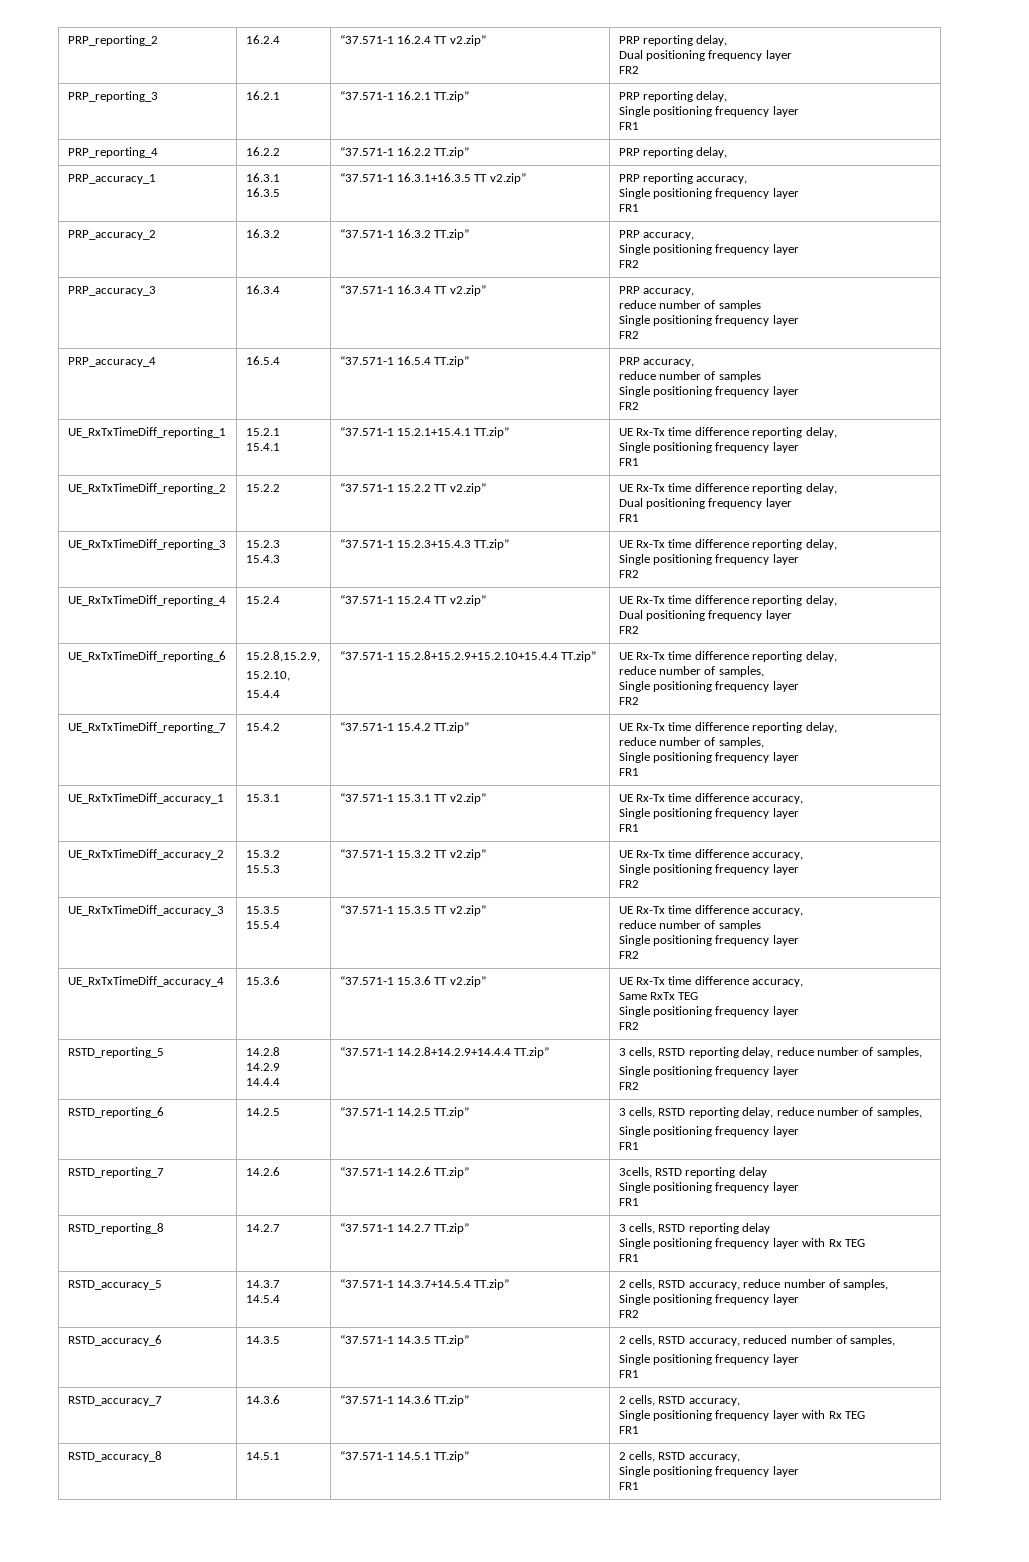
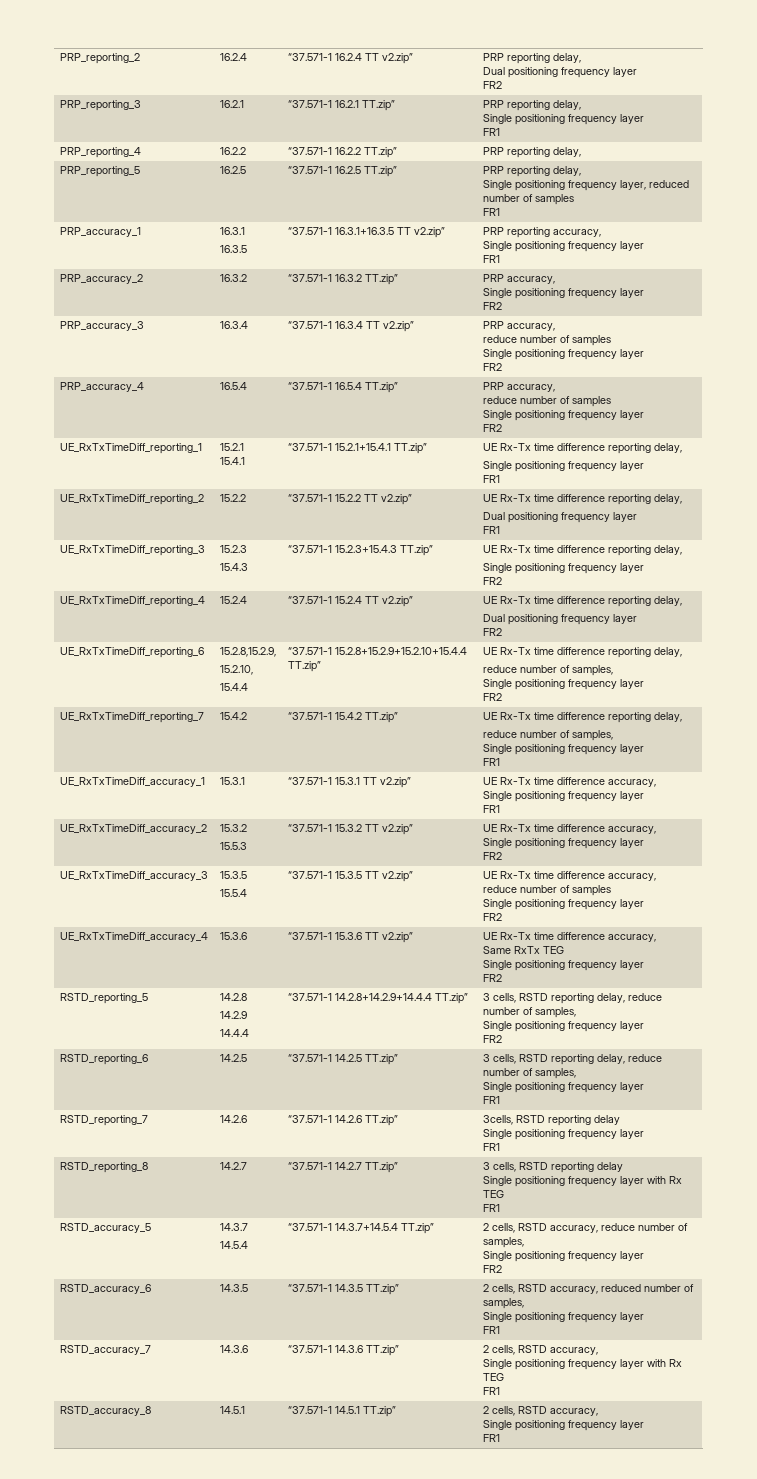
+ PRP_reporting_5 | 16.2.5 | “37.571-1 16.2.5 TT.zip” | PRP reporting delay,
+ Single positioning frequency layer, reduced number of samples
+ FR1

